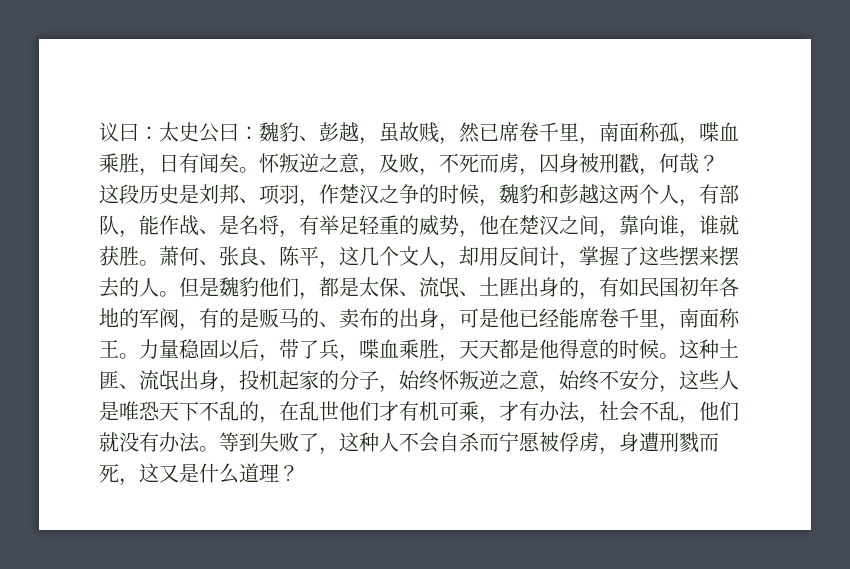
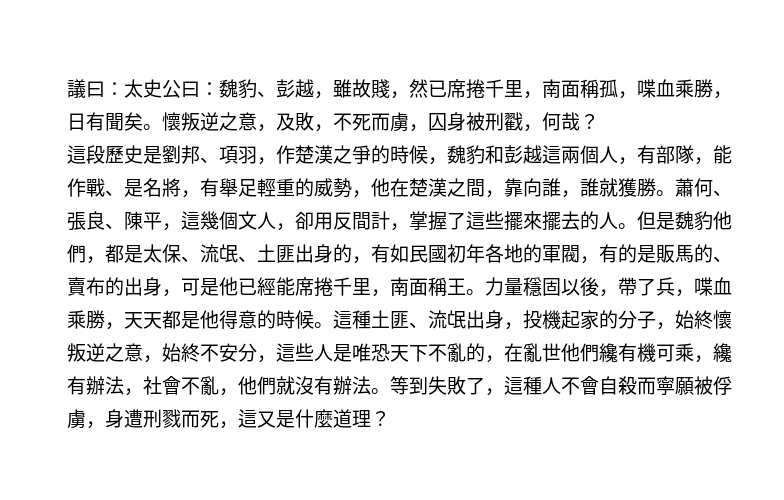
- 议曰：太史公曰：魏豹、彭越，虽故贱，然已席卷千里，南面称孤，喋血乘胜，日有闻矣。怀叛逆之意，及败，不死而虏，囚身被刑戳，何哉？
+ 議曰：太史公曰：魏豹、彭越，雖故賤，然已席捲千里，南面稱孤，喋血乘勝，日有聞矣。懷叛逆之意，及敗，不死而虜，囚身被刑戳，何哉？
- 这段历史是刘邦、项羽，作楚汉之争的时候，魏豹和彭越这两个人，有部队，能作战、是名将，有举足轻重的威势，他在楚汉之间，靠向谁，谁就获胜。萧何、张良、陈平，这几个文人，却用反间计，掌握了这些摆来摆去的人。
+ 這段歷史是劉邦、項羽，作楚漢之爭的時候，魏豹和彭越這兩個人，有部隊，能作戰、是名將，有舉足輕重的威勢，他在楚漢之間，靠向誰，誰就獲勝。蕭何、張良、陳平，這幾個文人，卻用反間計，掌握了這些擺來擺去的人。
- 但是魏豹他们，都是太保、流氓、土匪出身的，有如民国初年各地的军阀，有的是贩马的、卖布的出身，可是他已经能席卷千里，南面称王。
+ 但是魏豹他們，都是太保、流氓、土匪出身的，有如民國初年各地的軍閥，有的是販馬的、賣布的出身，可是他已經能席捲千里，南面稱王。
- 力量稳固以后，带了兵，喋血乘胜，天天都是他得意的时候。这种土匪、流氓出身，投机起家的分子，始终怀叛逆之意，始终不安分，这些人是唯恐天下不乱的，在乱世他们才有机可乘，才有办法，社会不乱，他们就没有办法。等到失败了，这种人不会自杀而宁愿被俘虏，身遭刑戮而死，这又是什么道理？
+ 力量穩固以後，帶了兵，喋血乘勝，天天都是他得意的時候。這種土匪、流氓出身，投機起家的分子，始終懷叛逆之意，始終不安分，這些人是唯恐天下不亂的，在亂世他們纔有機可乘，纔有辦法，社會不亂，他們就沒有辦法。等到失敗了，這種人不會自殺而寧願被俘虜，身遭刑戮而死，這又是什麼道理？

